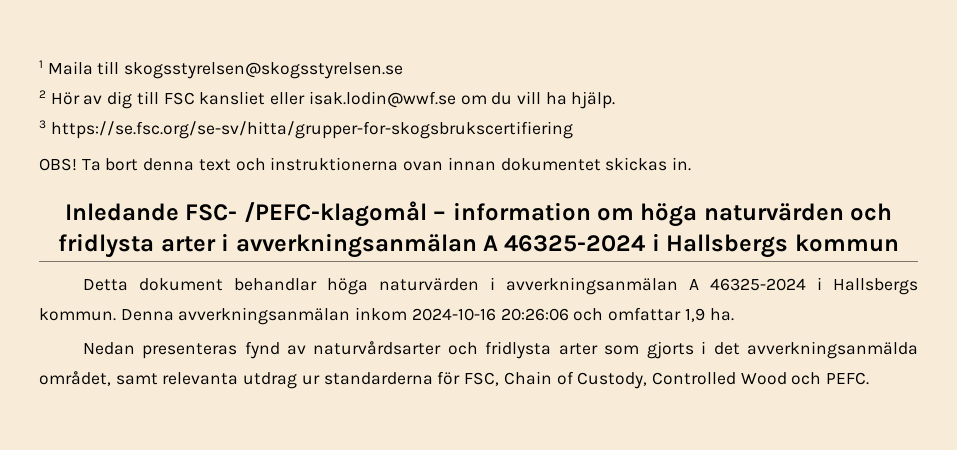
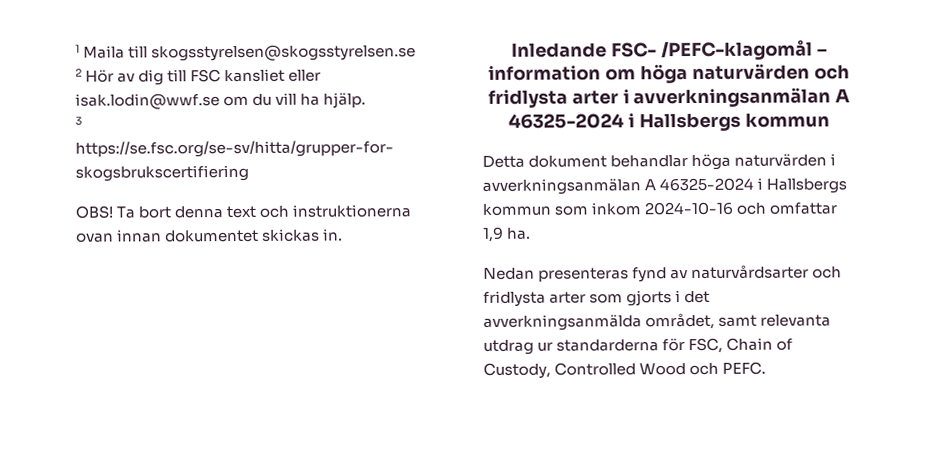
- Detta dokument behandlar höga naturvärden i avverkningsanmälan A 46325-2024 i Hallsbergs kommun. Denna avverkningsanmälan inkom 2024-10-16 20:26:06 och omfattar 1,9 ha.
+ Detta dokument behandlar höga naturvärden i avverkningsanmälan A 46325-2024 i Hallsbergs kommun som inkom 2024-10-16 och omfattar 1,9 ha.

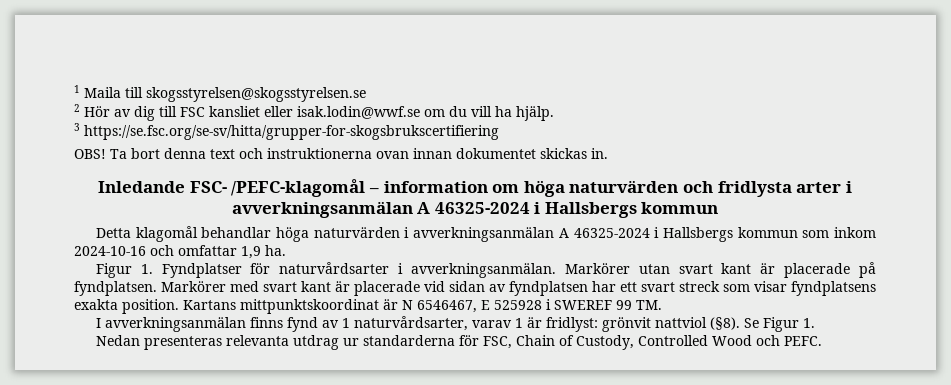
- Detta dokument behandlar höga naturvärden i avverkningsanmälan A 46325-2024 i Hallsbergs kommun som inkom 2024-10-16 och omfattar 1,9 ha.
+ Detta klagomål behandlar höga naturvärden i avverkningsanmälan A 46325-2024 i Hallsbergs kommun som inkom 2024-10-16 och omfattar 1,9 ha.
- Nedan presenteras fynd av naturvårdsarter och fridlysta arter som gjorts i det avverkningsanmälda området, samt relevanta utdrag ur standarderna för FSC, Chain of Custody, Controlled Wood och PEFC.
+ Figur 1. Fyndplatser för naturvårdsarter i avverkningsanmälan. Markörer utan svart kant är placerade på fyndplatsen. Markörer med svart kant är placerade vid sidan av fyndplatsen har ett svart streck som visar fyndplatsens exakta position. Kartans mittpunktskoordinat är N 6546467, E 525928 i SWEREF 99 TM.
+ I avverkningsanmälan finns fynd av 1 naturvårdsarter, varav 1 är fridlyst: grönvit nattviol (§8). Se Figur 1.
+ Nedan presenteras relevanta utdrag ur standarderna för FSC, Chain of Custody, Controlled Wood och PEFC.

